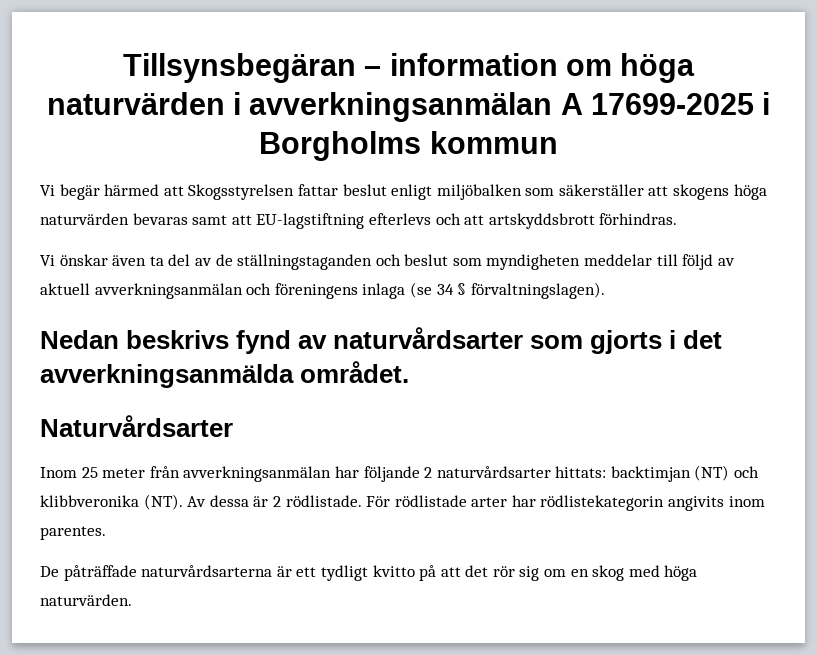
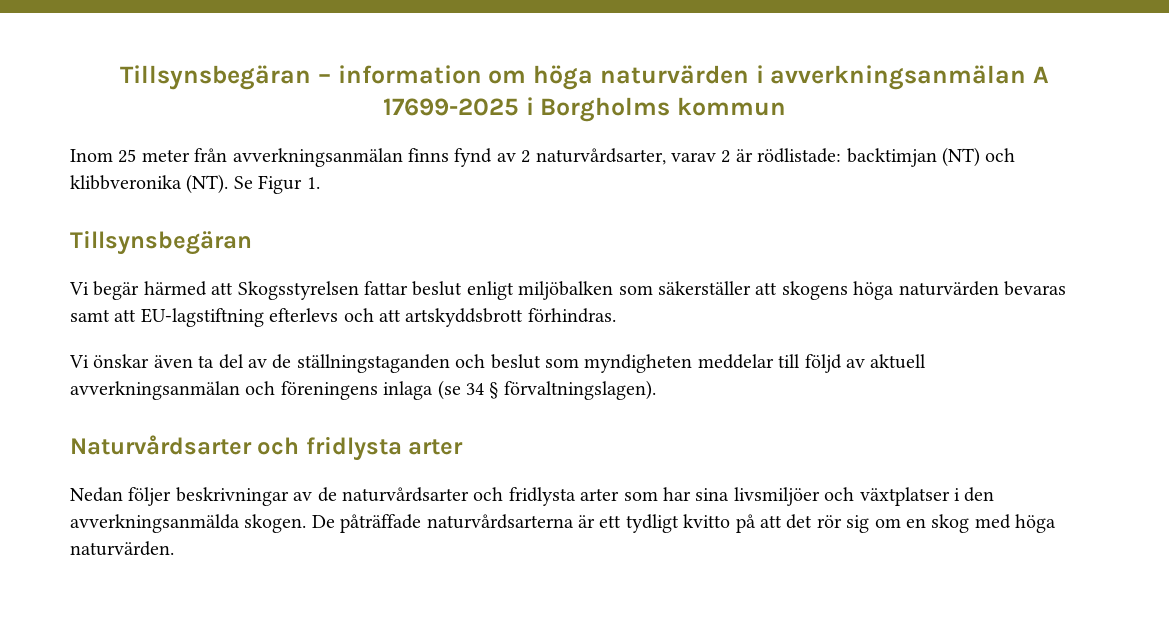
+ Inom 25 meter från avverkningsanmälan finns fynd av 2 naturvårdsarter, varav 2 är rödlistade: backtimjan (NT) och klibbveronika (NT). Se Figur 1.
+ Tillsynsbegäran
- Nedan beskrivs fynd av naturvårdsarter som gjorts i det avverkningsanmälda området.
- Naturvårdsarter
- Inom 25 meter från avverkningsanmälan har följande 2 naturvårdsarter hittats: backtimjan (NT) och klibbveronika (NT). Av dessa är 2 rödlistade. För rödlistade arter har rödlistekategorin angivits inom parentes.
- De påträffade naturvårdsarterna är ett tydligt kvitto på att det rör sig om en skog med höga naturvärden.
+ Naturvårdsarter och fridlysta arter
+ Nedan följer beskrivningar av de naturvårdsarter och fridlysta arter som har sina livsmiljöer och växtplatser i den avverkningsanmälda skogen. De påträffade naturvårdsarterna är ett tydligt kvitto på att det rör sig om en skog med höga naturvärden.

